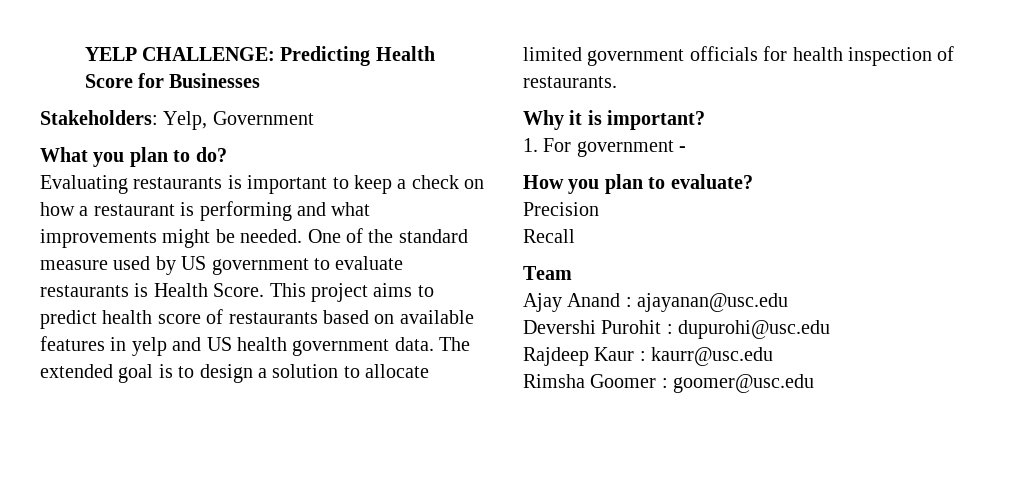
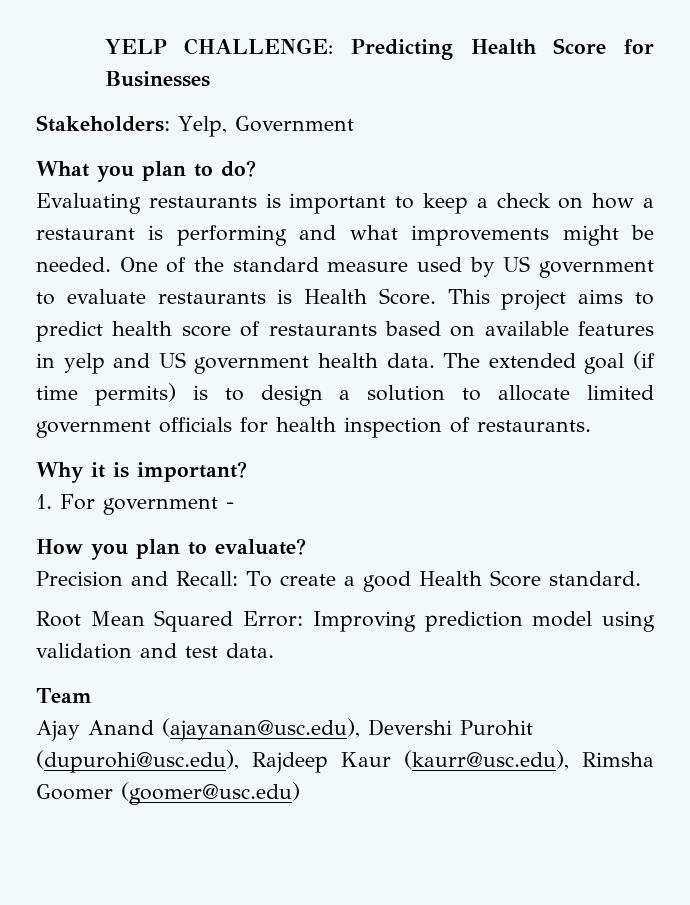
- This project aims to predict health score of restaurants based on available features in yelp and US health government data.
+ This project aims to predict health score of restaurants based on available features in yelp and US government health data.
- The extended goal is to design a solution to allocate limited government officials for health inspection of restaurants.
+ The extended goal (if time permits) is to design a solution to allocate limited government officials for health inspection of restaurants.
- Precision
- Recall
+ Precision and Recall: To create a good Health Score standard.
+ Root Mean Squared Error: Improving prediction model using validation and test data.
  Team
- Ajay Anand : ajayanan@usc.edu
- Devershi Purohit : dupurohi@usc.edu
- Rajdeep Kaur : kaurr@usc.edu
- Rimsha Goomer : goomer@usc.edu
+ Ajay Anand (ajayanan@usc.edu), Devershi Purohit (dupurohi@usc.edu), Rajdeep Kaur (kaurr@usc.edu), Rimsha Goomer (goomer@usc.edu)

